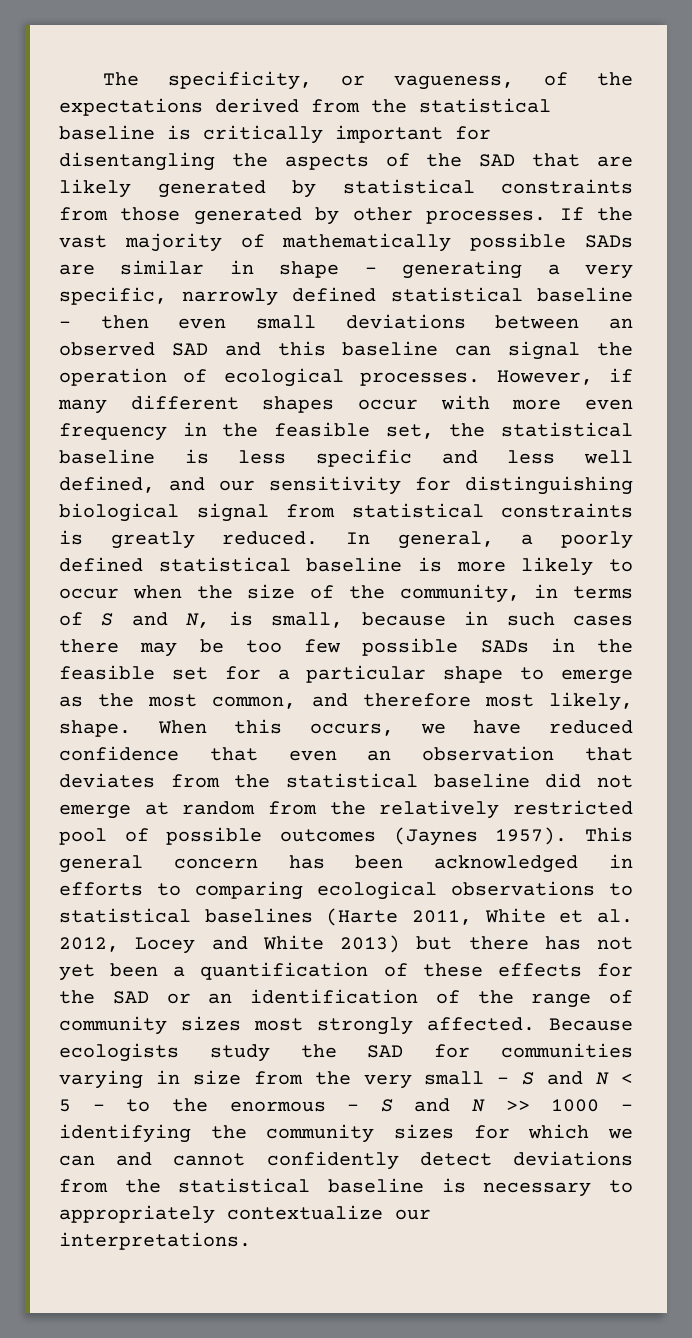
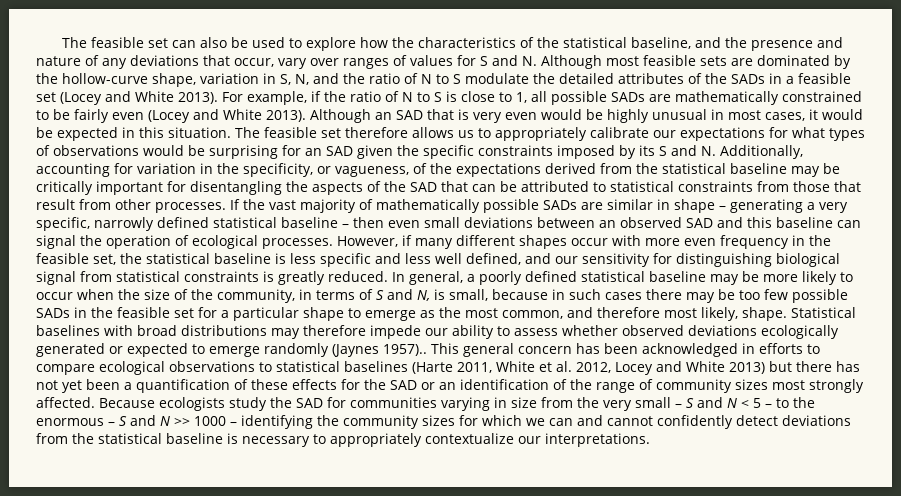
- The specificity, or vagueness, of the expectations derived from the statistical baseline is critically important for disentangling the aspects of the SAD that are likely generated by statistical constraints from those generated by other processes.
+ The feasible set can also be used to explore how the characteristics of the statistical baseline, and the presence and nature of any deviations that occur, vary over ranges of values for S and N. Although most feasible sets are dominated by the hollow-curve shape, variation in S, N, and the ratio of N to S modulate the detailed attributes of the SADs in a feasible set (Locey and White 2013). For example, if the ratio of N to S is close to 1, all possible SADs are mathematically constrained to be fairly even (Locey and White 2013). Although an SAD that is very even would be highly unusual in most cases, it would be expected in this situation. The feasible set therefore allows us to appropriately calibrate our expectations for what types of observations would be surprising for an SAD given the specific constraints imposed by its S and N. Additionally, accounting for variation in the specificity, or vagueness, of the expectations derived from the statistical baseline may be critically important for disentangling the aspects of the SAD that can be attributed to statistical constraints from those that result from other processes.
- In general, a poorly defined statistical baseline is more likely to occur when the size of the community, in terms of S and N, is small, because in such cases there may be too few possible SADs in the feasible set for a particular shape to emerge as the most common, and therefore most likely, shape.
+ In general, a poorly defined statistical baseline may be more likely to occur when the size of the community, in terms of S and N, is small, because in such cases there may be too few possible SADs in the feasible set for a particular shape to emerge as the most common, and therefore most likely, shape.
- When this occurs, we have reduced confidence that even an observation that deviates from the statistical baseline did not emerge at random from the relatively restricted pool of possible outcomes (Jaynes 1957).
+ Statistical baselines with broad distributions may therefore impede our ability to assess whether observed deviations ecologically generated or expected to emerge randomly (Jaynes 1957)..
- This general concern has been acknowledged in efforts to comparing ecological observations to statistical baselines (Harte 2011, White et al. 2012, Locey and White 2013) but there has not yet been a quantification of these effects for the SAD or an identification of the range of community sizes most strongly affected.
+ This general concern has been acknowledged in efforts to compare ecological observations to statistical baselines (Harte 2011, White et al. 2012, Locey and White 2013) but there has not yet been a quantification of these effects for the SAD or an identification of the range of community sizes most strongly affected.

